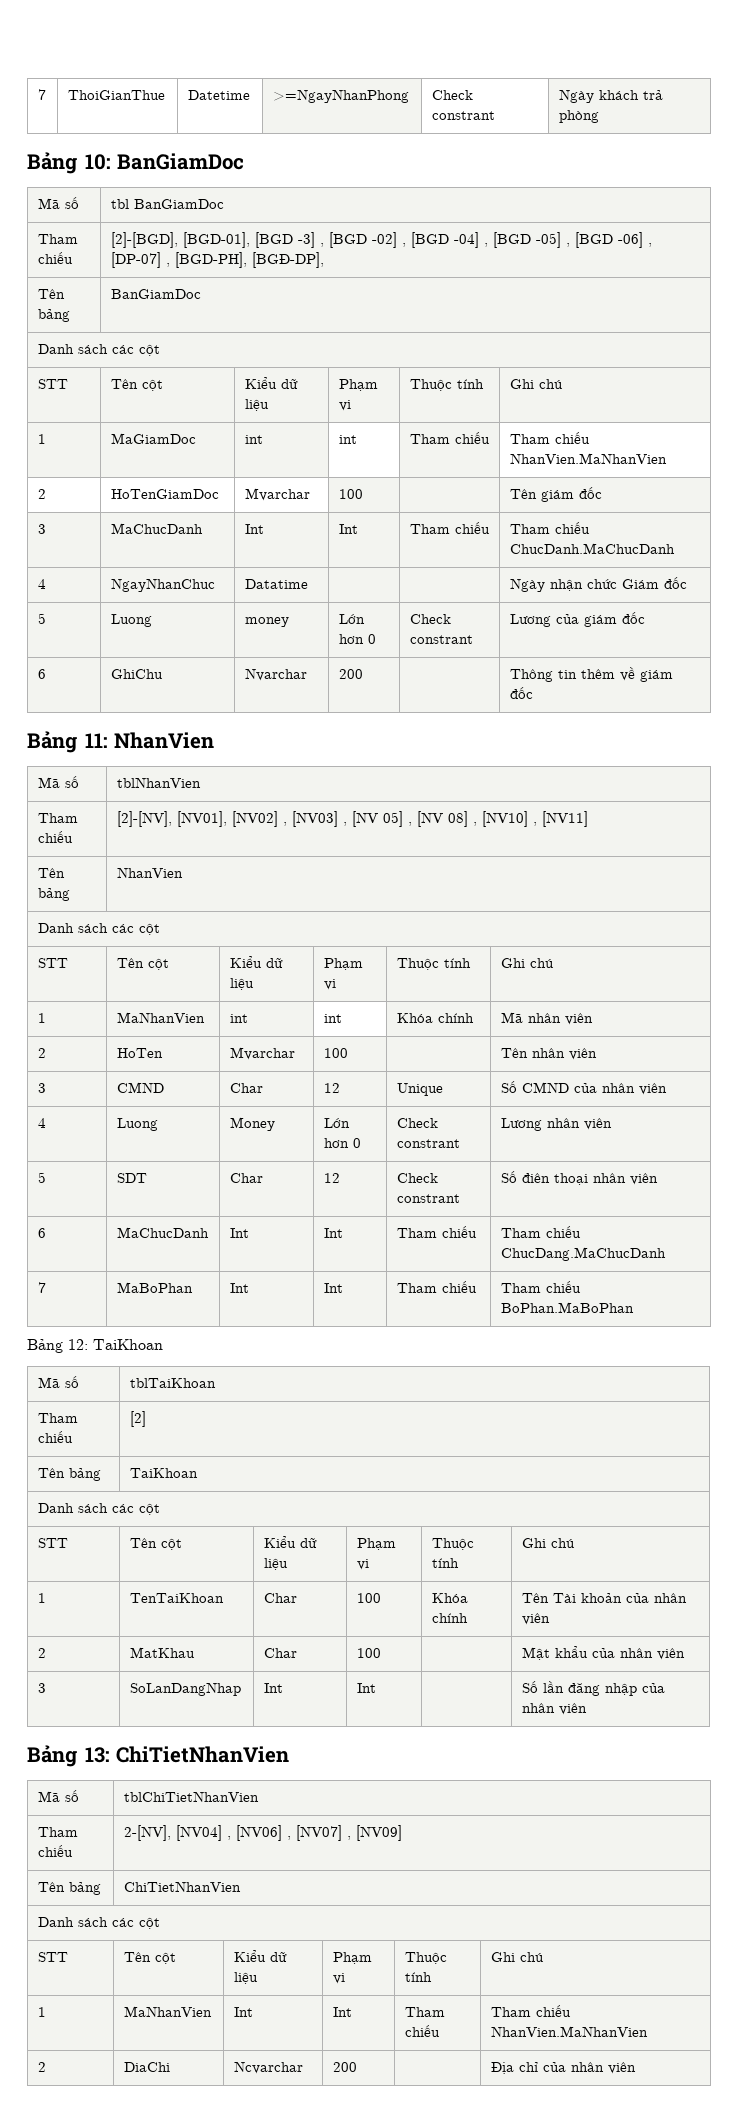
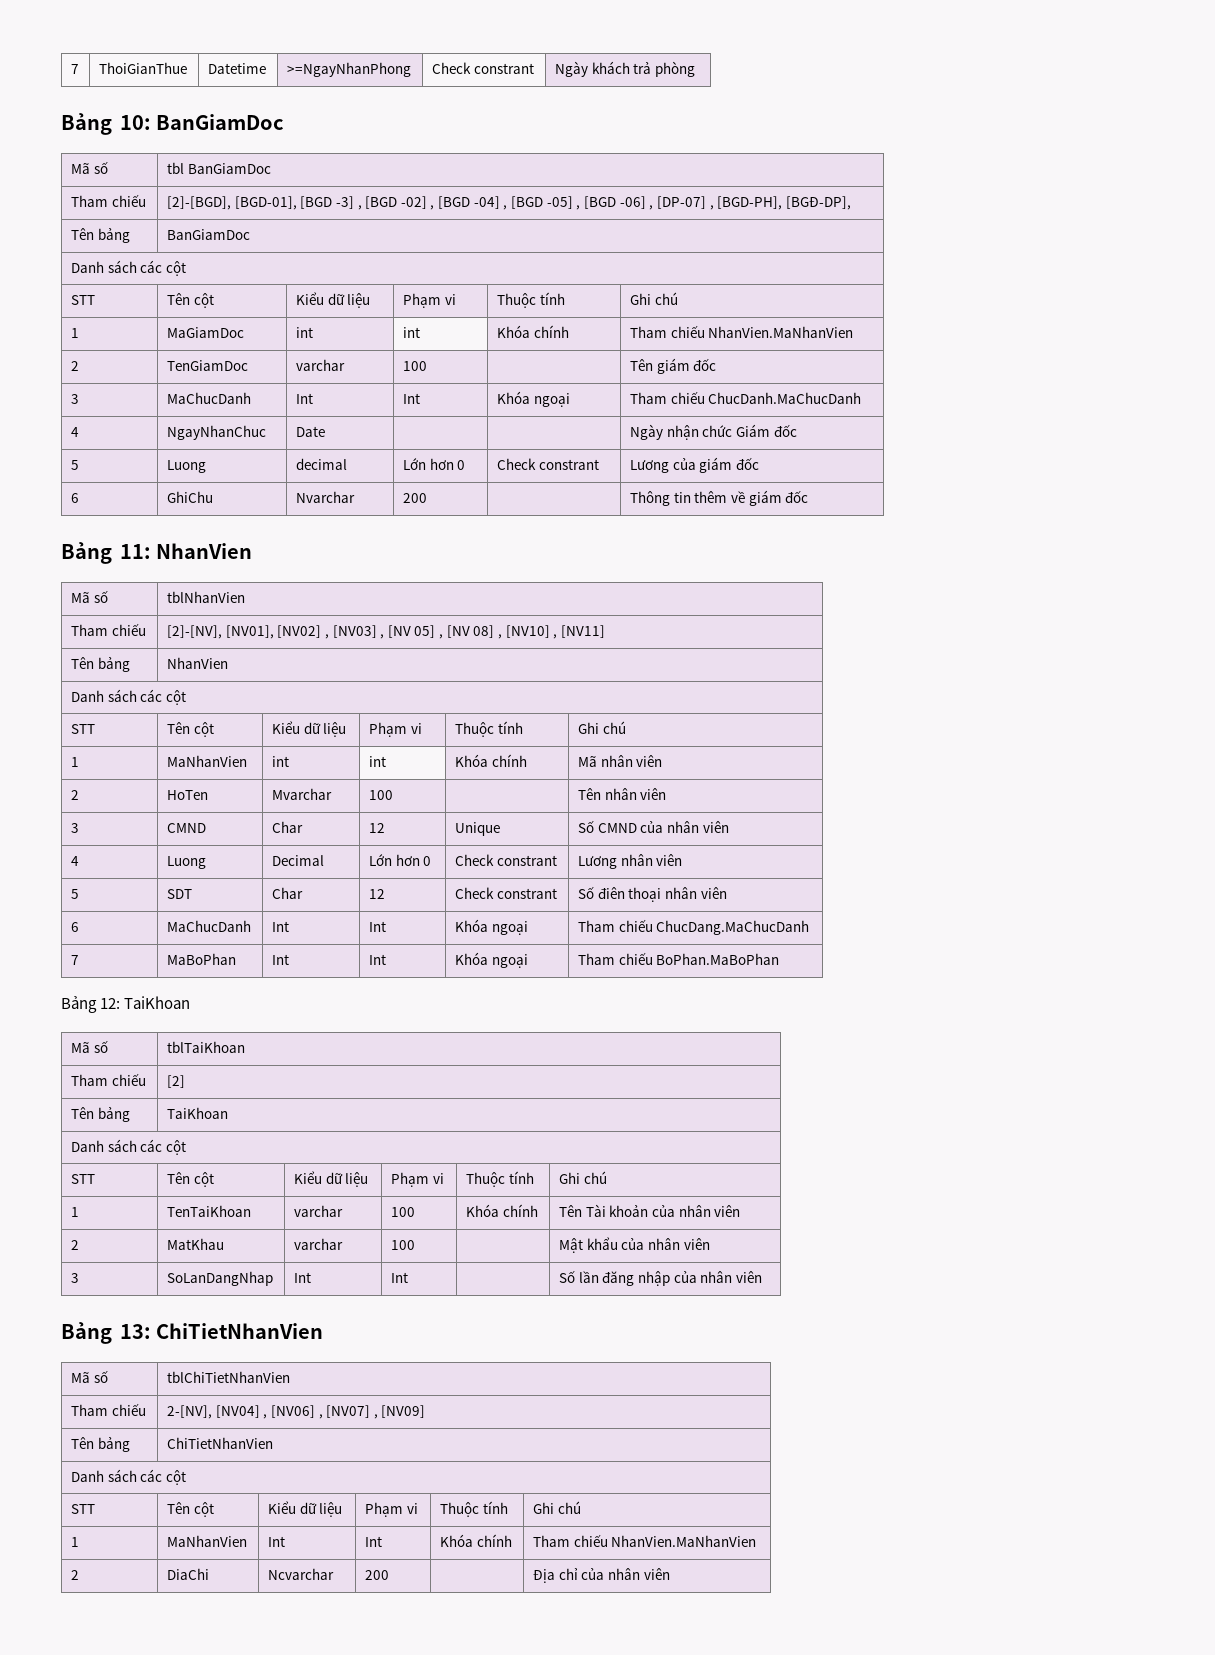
- 1 | MaGiamDoc | int | int | Tham chiếu | Tham chiếu NhanVien.MaNhanVien
- 2 | HoTenGiamDoc | Mvarchar | 100 | | Tên giám đốc
+ 1 | MaGiamDoc | int | int | Khóa chính | Tham chiếu NhanVien.MaNhanVien
+ 2 | TenGiamDoc | varchar | 100 | | Tên giám đốc
- 3 | MaChucDanh | Int | Int | Tham chiếu | Tham chiếu ChucDanh.MaChucDanh
+ 3 | MaChucDanh | Int | Int | Khóa ngoại | Tham chiếu ChucDanh.MaChucDanh
- 4 | NgayNhanChuc | Datatime | | | Ngày nhận chức Giám đốc
+ 4 | NgayNhanChuc | Date | | | Ngày nhận chức Giám đốc
- 5 | Luong | money | Lớn hơn 0 | Check constrant | Lương của giám đốc
+ 5 | Luong | decimal | Lớn hơn 0 | Check constrant | Lương của giám đốc
- 4 | Luong | Money | Lớn hơn 0 | Check constrant | Lương nhân viên
+ 4 | Luong | Decimal | Lớn hơn 0 | Check constrant | Lương nhân viên
- 6 | MaChucDanh | Int | Int | Tham chiếu | Tham chiếu ChucDang.MaChucDanh
+ 6 | MaChucDanh | Int | Int | Khóa ngoại | Tham chiếu ChucDang.MaChucDanh
- 7 | MaBoPhan | Int | Int | Tham chiếu | Tham chiếu BoPhan.MaBoPhan
+ 7 | MaBoPhan | Int | Int | Khóa ngoại | Tham chiếu BoPhan.MaBoPhan
- 1 | TenTaiKhoan | Char | 100 | Khóa chính | Tên Tài khoản của nhân viên
+ 1 | TenTaiKhoan | varchar | 100 | Khóa chính | Tên Tài khoản của nhân viên
- 2 | MatKhau | Char | 100 | | Mật khẩu của nhân viên
+ 2 | MatKhau | varchar | 100 | | Mật khẩu của nhân viên
- 1 | MaNhanVien | Int | Int | Tham chiếu | Tham chiếu NhanVien.MaNhanVien
+ 1 | MaNhanVien | Int | Int | Khóa chính | Tham chiếu NhanVien.MaNhanVien

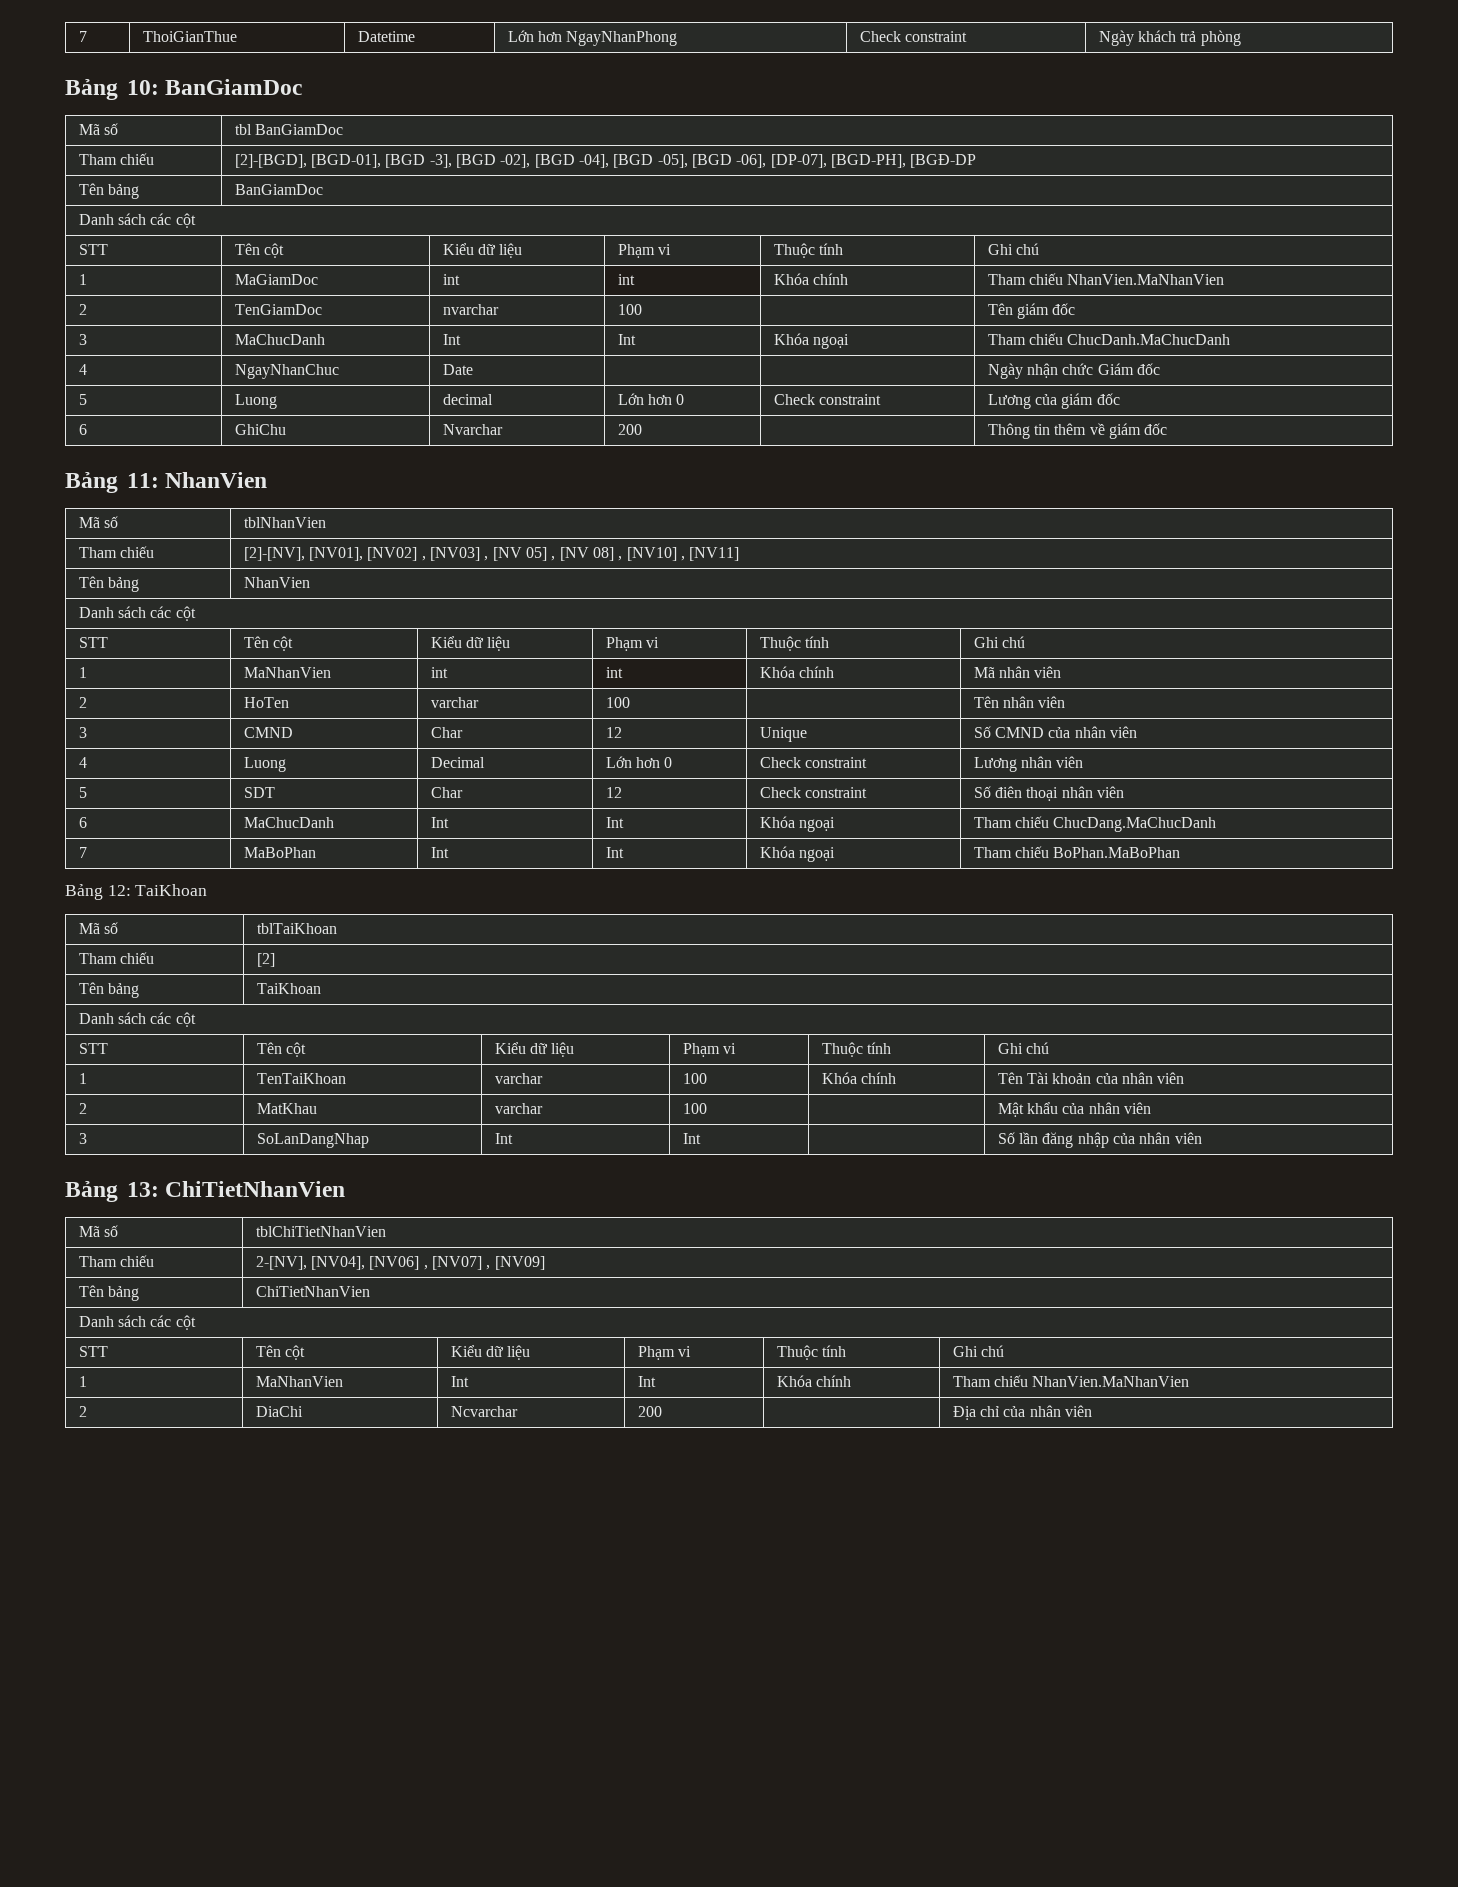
- 7 | ThoiGianThue | Datetime | >=NgayNhanPhong | Check constrant | Ngày khách trả phòng
+ 7 | ThoiGianThue | Datetime | Lớn hơn NgayNhanPhong | Check constraint | Ngày khách trả phòng
- Tham chiếu | [2]-[BGD], [BGD-01], [BGD -3] , [BGD -02] , [BGD -04] , [BGD -05] , [BGD -06] , [DP-07] , [BGD-PH], [BGĐ-DP],
+ Tham chiếu | [2]-[BGD], [BGD-01], [BGD -3], [BGD -02], [BGD -04], [BGD -05], [BGD -06], [DP-07], [BGD-PH], [BGĐ-DP
- 2 | TenGiamDoc | varchar | 100 | | Tên giám đốc
+ 2 | TenGiamDoc | nvarchar | 100 | | Tên giám đốc
- 5 | Luong | decimal | Lớn hơn 0 | Check constrant | Lương của giám đốc
+ 5 | Luong | decimal | Lớn hơn 0 | Check constraint | Lương của giám đốc
- 2 | HoTen | Mvarchar | 100 | | Tên nhân viên
+ 2 | HoTen | varchar | 100 | | Tên nhân viên
- 4 | Luong | Decimal | Lớn hơn 0 | Check constrant | Lương nhân viên
+ 4 | Luong | Decimal | Lớn hơn 0 | Check constraint | Lương nhân viên
- 5 | SDT | Char | 12 | Check constrant | Số điên thoại nhân viên
+ 5 | SDT | Char | 12 | Check constraint | Số điên thoại nhân viên
- Tham chiếu | 2-[NV], [NV04] , [NV06] , [NV07] , [NV09]
+ Tham chiếu | 2-[NV], [NV04], [NV06] , [NV07] , [NV09]

